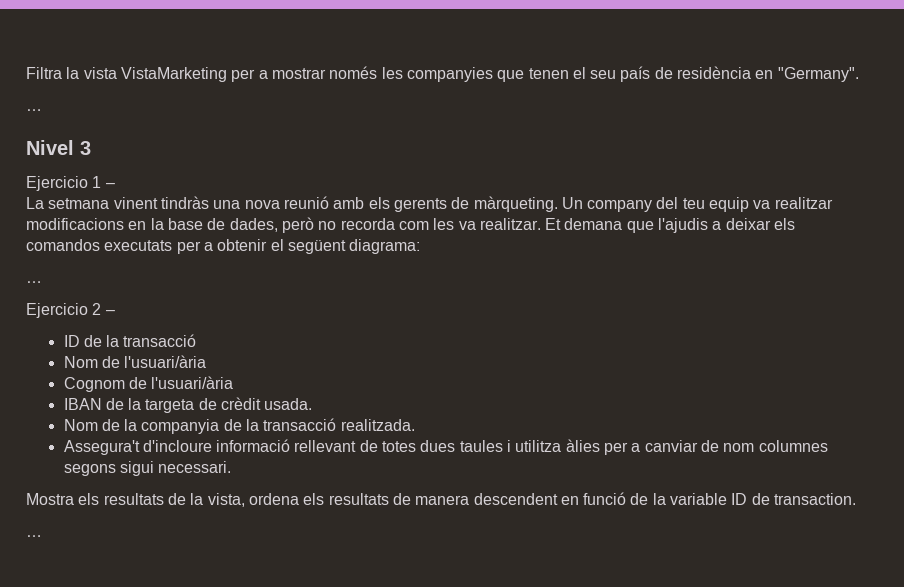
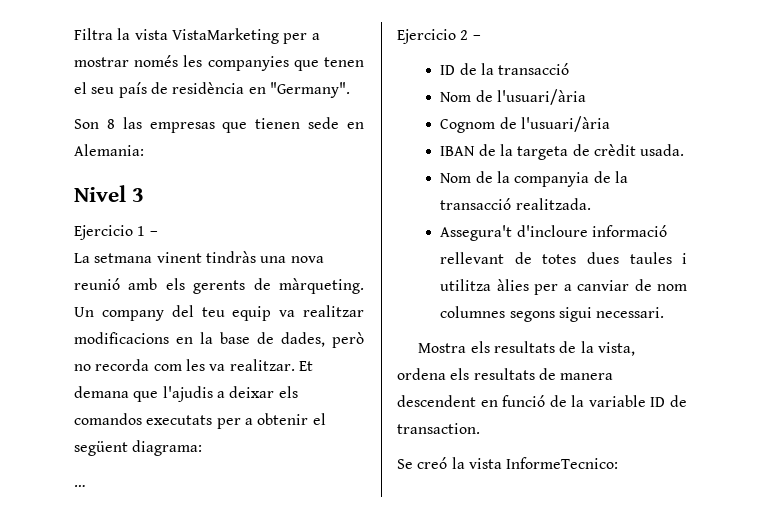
  Filtra la vista VistaMarketing per a mostrar només les companyies que tenen el seu país de residència en "Germany".
- …
+ Son 8 las empresas que tienen sede en Alemania:
  Mostra els resultats de la vista, ordena els resultats de manera descendent en funció de la variable ID de transaction.
- …
+ Se creó la vista InformeTecnico:

